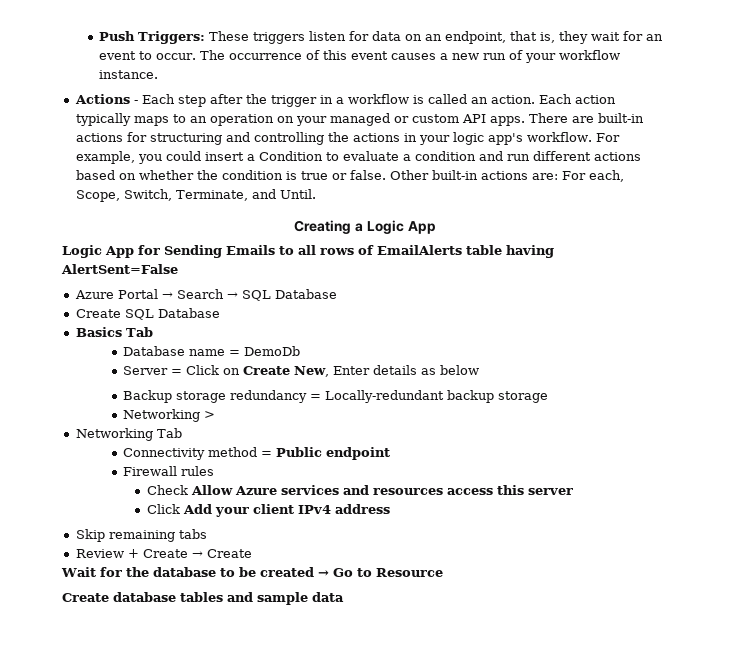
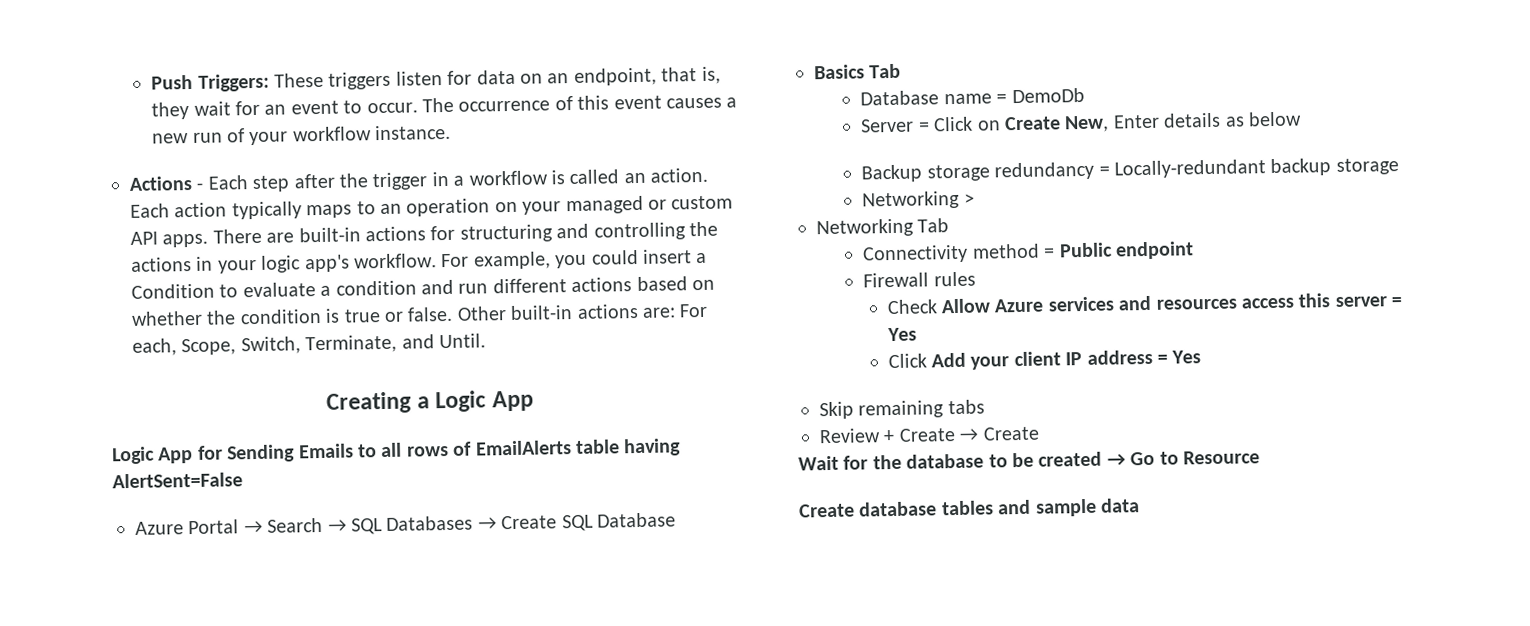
- Azure Portal → Search → SQL Database
- Create SQL Database
+ Azure Portal → Search → SQL Databases → Create SQL Database
- Check Allow Azure services and resources access this server
+ Check Allow Azure services and resources access this server = Yes
- Click Add your client IPv4 address
+ Click Add your client IP address = Yes

